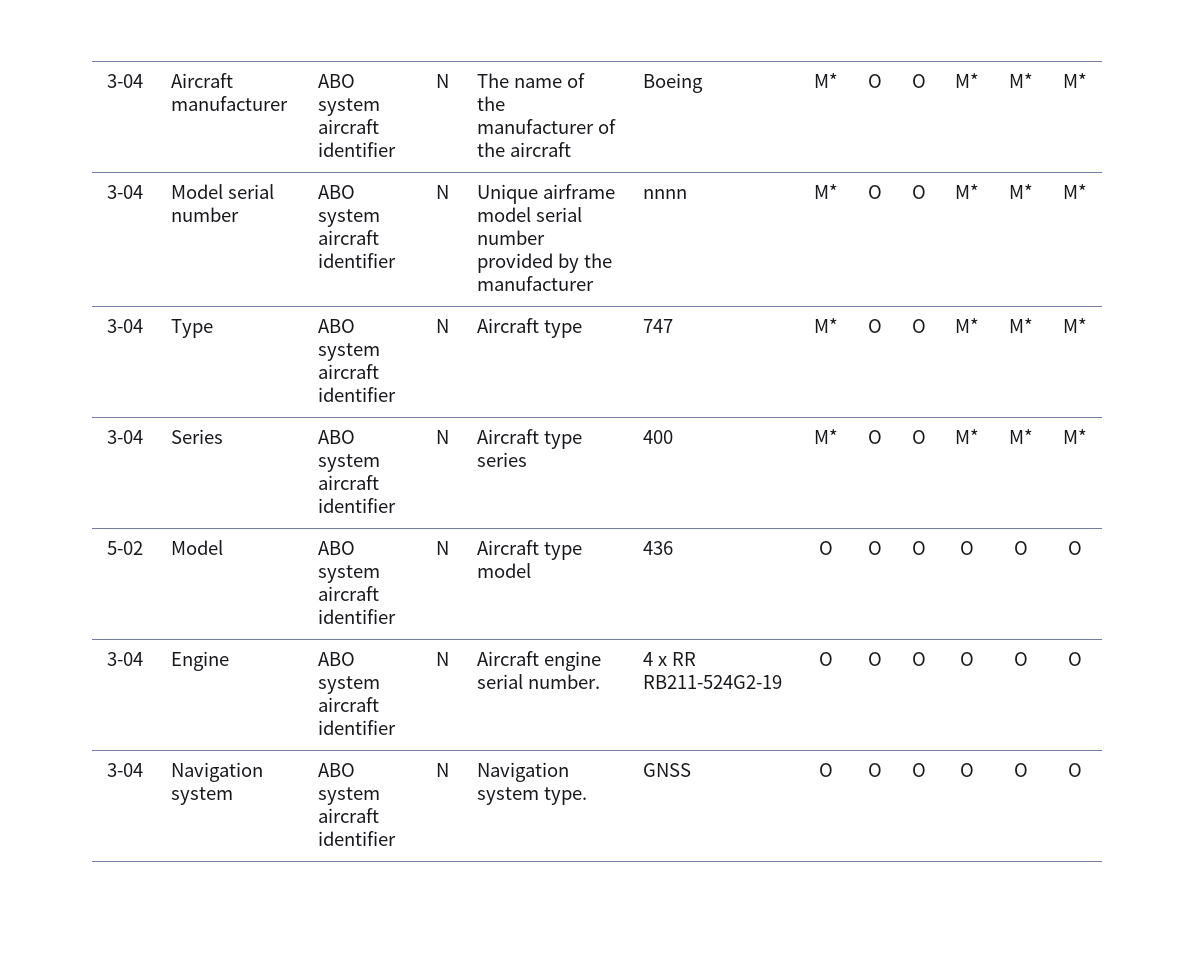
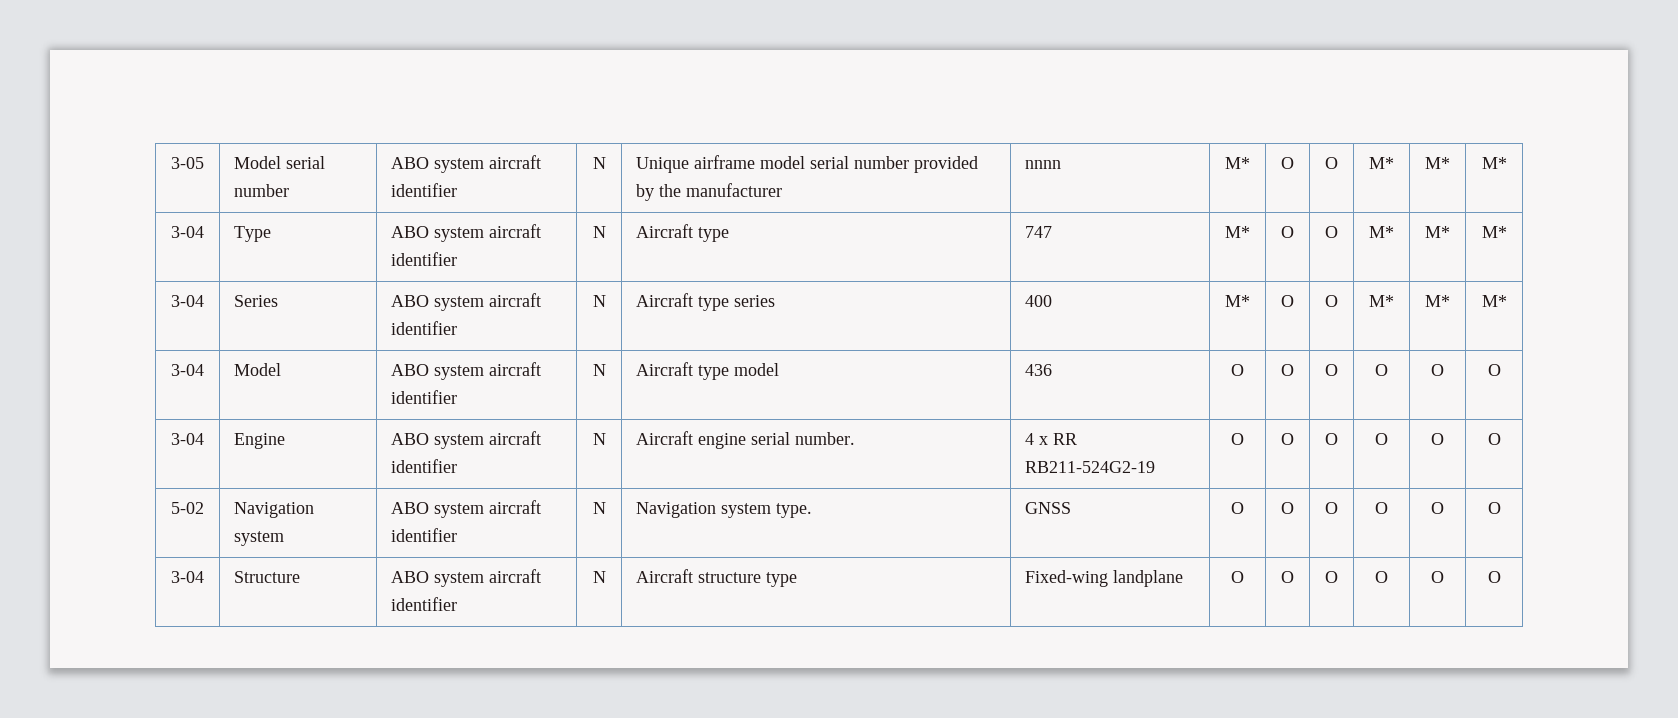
- 3-04 | Aircraft manufacturer | ABO system aircraft identifier | N | The name of the manufacturer of the aircraft | Boeing | M* | O | O | M* | M* | M*
- 3-04 | Model serial number | ABO system aircraft identifier | N | Unique airframe model serial number provided by the manufacturer | nnnn | M* | O | O | M* | M* | M*
+ 3-05 | Model serial number | ABO system aircraft identifier | N | Unique airframe model serial number provided by the manufacturer | nnnn | M* | O | O | M* | M* | M*
- 5-02 | Model | ABO system aircraft identifier | N | Aircraft type model | 436 | O | O | O | O | O | O
+ 3-04 | Model | ABO system aircraft identifier | N | Aircraft type model | 436 | O | O | O | O | O | O
- 3-04 | Navigation system | ABO system aircraft identifier | N | Navigation system type. | GNSS | O | O | O | O | O | O
+ 5-02 | Navigation system | ABO system aircraft identifier | N | Navigation system type. | GNSS | O | O | O | O | O | O
+ 3-04 | Structure | ABO system aircraft identifier | N | Aircraft structure type | Fixed-wing landplane | O | O | O | O | O | O

